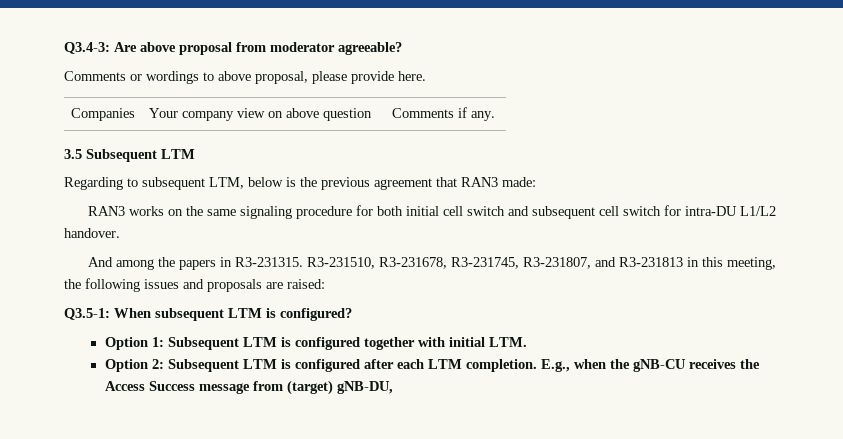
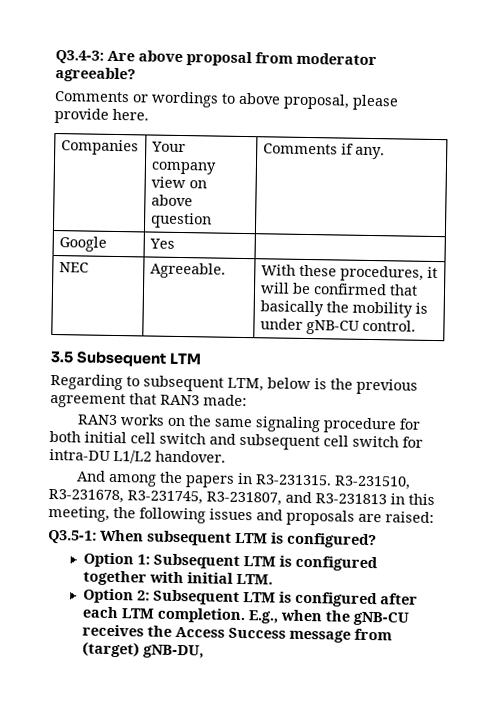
+ Google | Yes |
+ NEC | Agreeable. | With these procedures, it will be confirmed that basically the mobility is under gNB-CU control.

